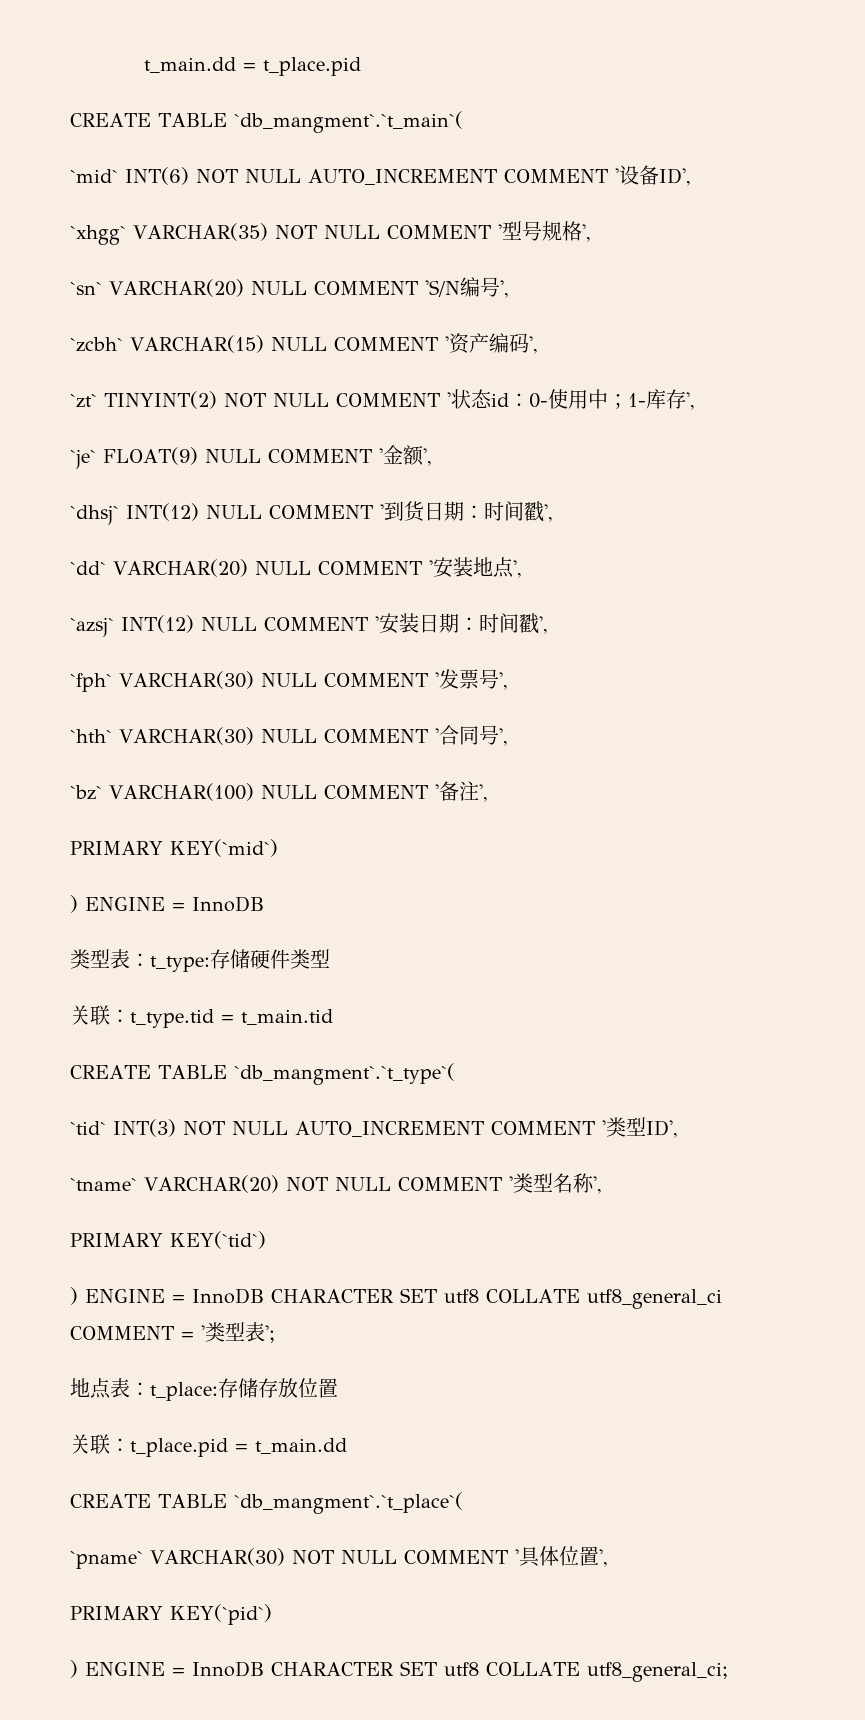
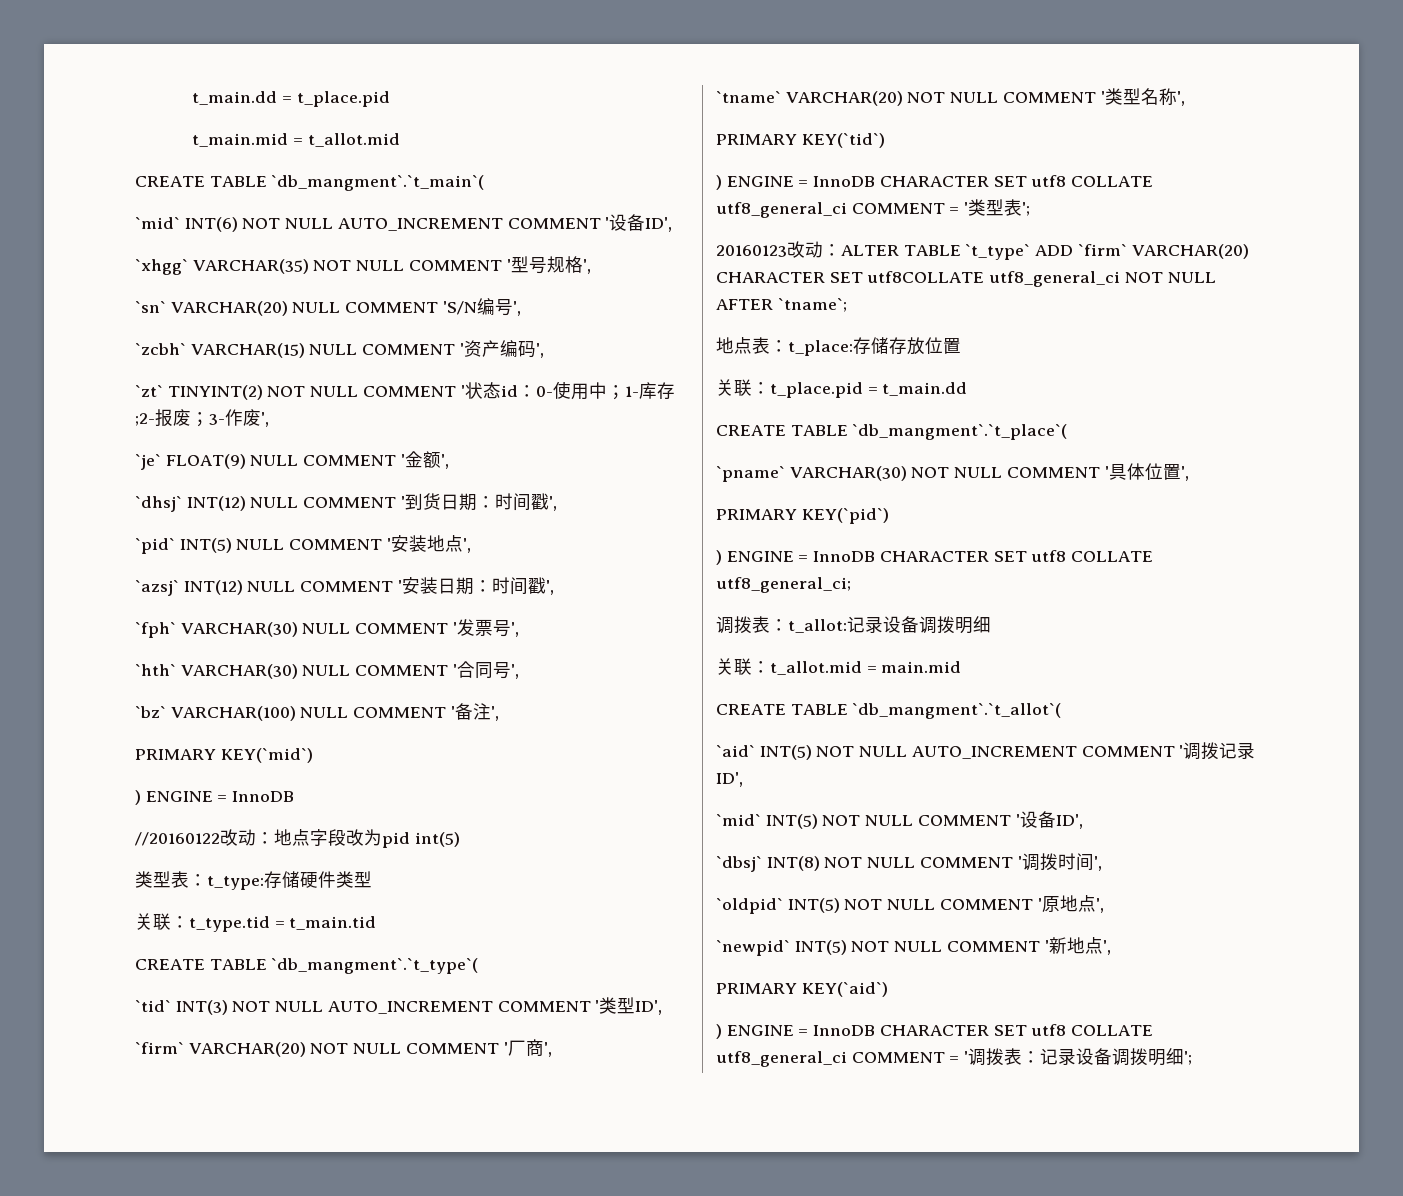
+ t_main.mid = t_allot.mid
- `zt` TINYINT(2) NOT NULL COMMENT '状态id：0-使用中；1-库存',
+ `zt` TINYINT(2) NOT NULL COMMENT '状态id：0-使用中；1-库存;2-报废；3-作废',
- `dd` VARCHAR(20) NULL COMMENT '安装地点',
+ `pid` INT(5) NULL COMMENT '安装地点',
+ //20160122改动：地点字段改为pid int(5)
+ `firm` VARCHAR(20) NOT NULL COMMENT '厂商',
+ 20160123改动：ALTER TABLE `t_type` ADD `firm` VARCHAR(20) CHARACTER SET utf8COLLATE utf8_general_ci NOT NULL AFTER `tname`;
+ 调拨表：t_allot:记录设备调拨明细
+ 关联：t_allot.mid = main.mid
+ CREATE TABLE `db_mangment`.`t_allot`(
+ `aid` INT(5) NOT NULL AUTO_INCREMENT COMMENT '调拨记录ID',
+ `mid` INT(5) NOT NULL COMMENT '设备ID',
+ `dbsj` INT(8) NOT NULL COMMENT '调拨时间',
+ `oldpid` INT(5) NOT NULL COMMENT '原地点',
+ `newpid` INT(5) NOT NULL COMMENT '新地点',
+ PRIMARY KEY(`aid`)
+ ) ENGINE = InnoDB CHARACTER SET utf8 COLLATE utf8_general_ci COMMENT = '调拨表：记录设备调拨明细';

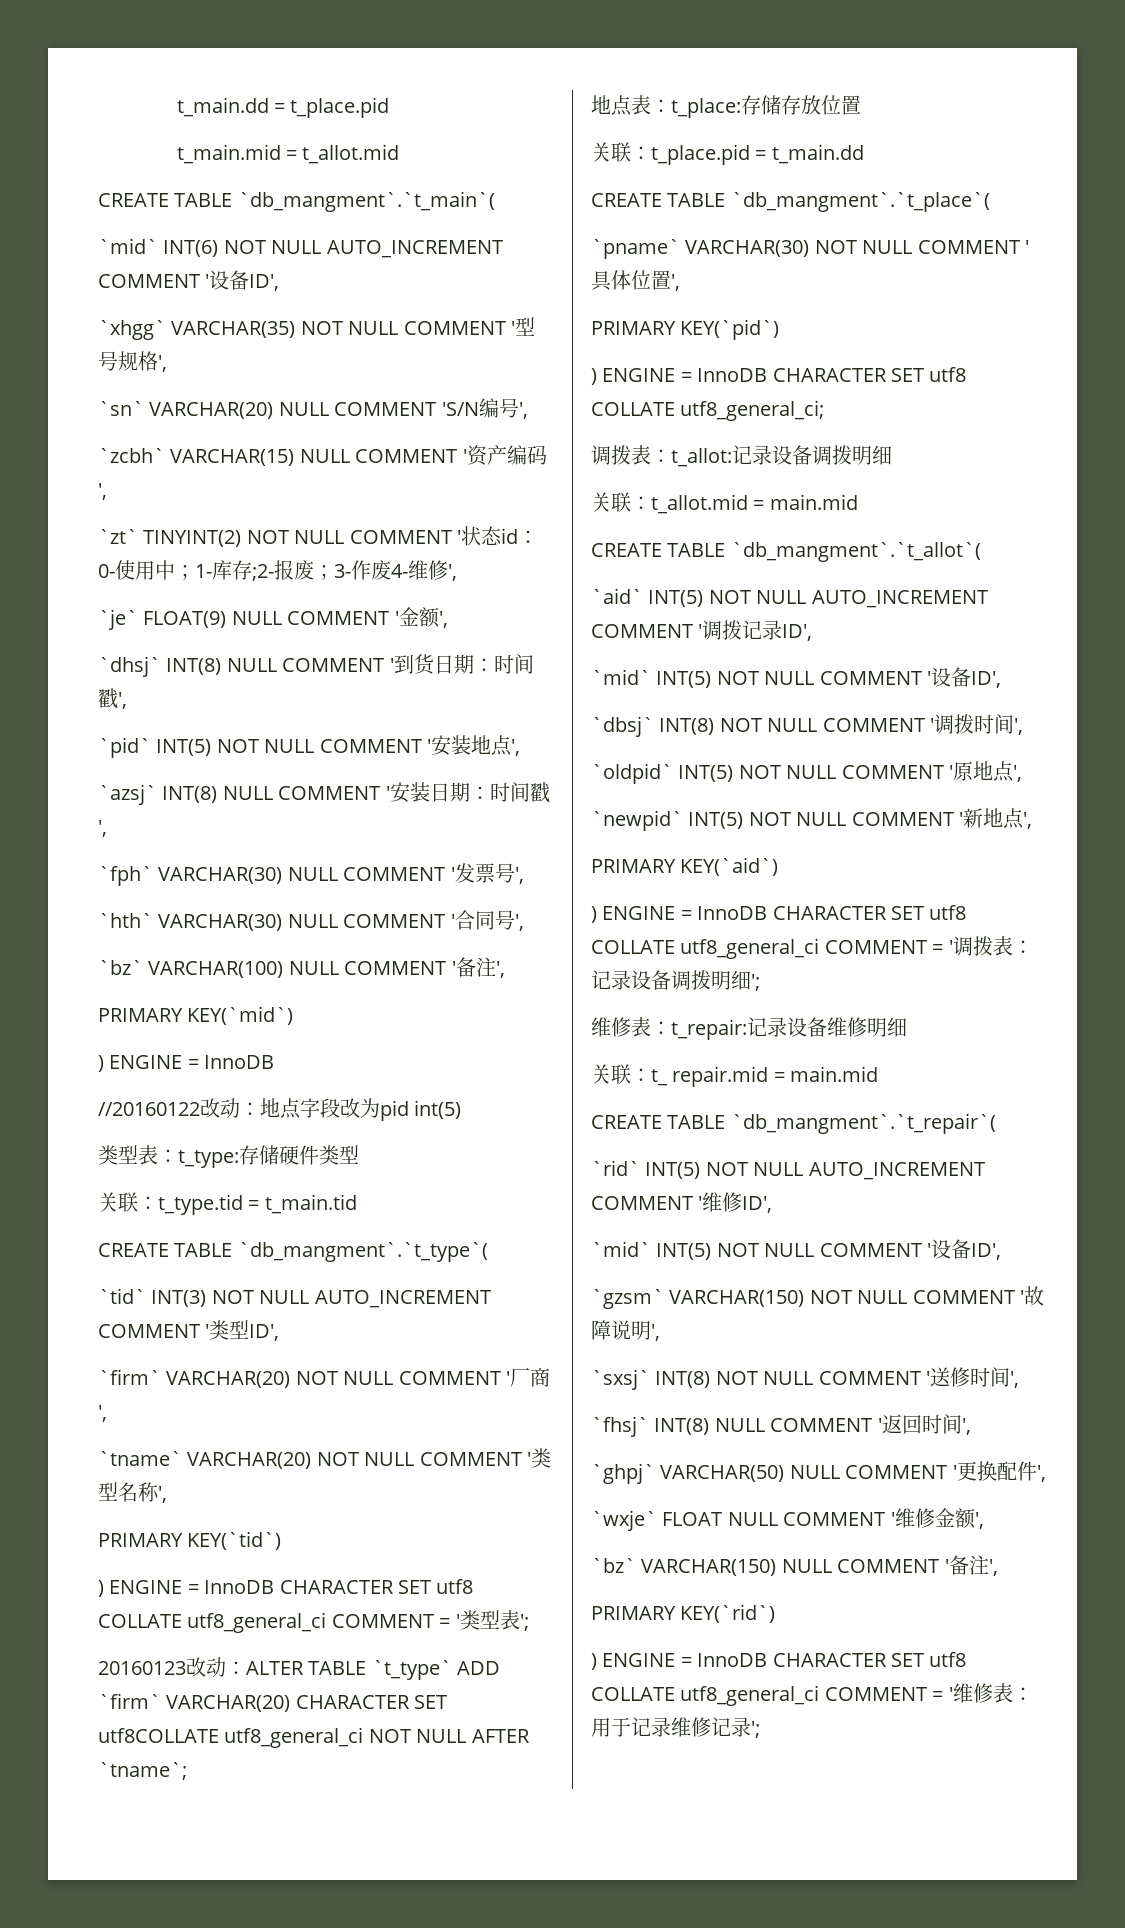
- `zt` TINYINT(2) NOT NULL COMMENT '状态id：0-使用中；1-库存;2-报废；3-作废',
+ `zt` TINYINT(2) NOT NULL COMMENT '状态id：0-使用中；1-库存;2-报废；3-作废4-维修',
- `dhsj` INT(12) NULL COMMENT '到货日期：时间戳',
+ `dhsj` INT(8) NULL COMMENT '到货日期：时间戳',
- `pid` INT(5) NULL COMMENT '安装地点',
+ `pid` INT(5) NOT NULL COMMENT '安装地点',
- `azsj` INT(12) NULL COMMENT '安装日期：时间戳',
+ `azsj` INT(8) NULL COMMENT '安装日期：时间戳',
+ 维修表：t_repair:记录设备维修明细
+ 关联：t_ repair.mid = main.mid
+ CREATE TABLE `db_mangment`.`t_repair`(
+ `rid` INT(5) NOT NULL AUTO_INCREMENT COMMENT '维修ID',
+ `mid` INT(5) NOT NULL COMMENT '设备ID',
+ `gzsm` VARCHAR(150) NOT NULL COMMENT '故障说明',
+ `sxsj` INT(8) NOT NULL COMMENT '送修时间',
+ `fhsj` INT(8) NULL COMMENT '返回时间',
+ `ghpj` VARCHAR(50) NULL COMMENT '更换配件',
+ `wxje` FLOAT NULL COMMENT '维修金额',
+ `bz` VARCHAR(150) NULL COMMENT '备注',
+ PRIMARY KEY(`rid`)
+ ) ENGINE = InnoDB CHARACTER SET utf8 COLLATE utf8_general_ci COMMENT = '维修表：用于记录维修记录';

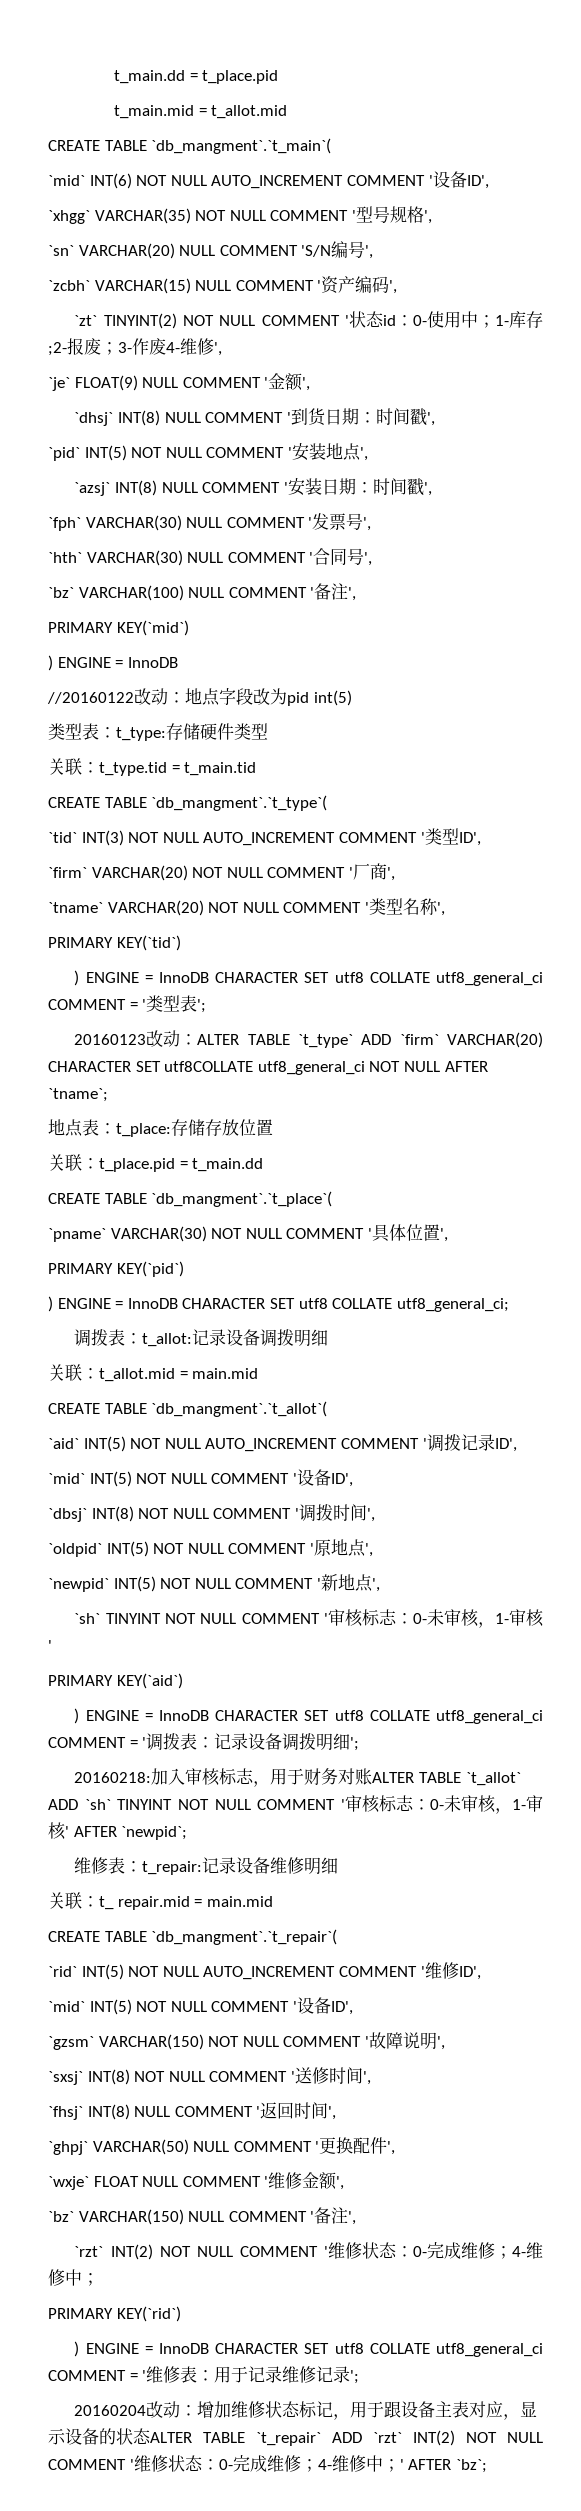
  `newpid` INT(5) NOT NULL COMMENT '新地点',
+ `sh` TINYINT NOT NULL COMMENT '审核标志：0-未审核，1-审核'
+ 20160218:加入审核标志，用于财务对账ALTER TABLE `t_allot` ADD `sh` TINYINT NOT NULL COMMENT '审核标志：0-未审核，1-审核' AFTER `newpid`;
  `bz` VARCHAR(150) NULL COMMENT '备注',
+ `rzt` INT(2) NOT NULL COMMENT '维修状态：0-完成维修；4-维修中；
+ 20160204改动：增加维修状态标记，用于跟设备主表对应，显示设备的状态ALTER TABLE `t_repair` ADD `rzt` INT(2) NOT NULL COMMENT '维修状态：0-完成维修；4-维修中；' AFTER `bz`;

